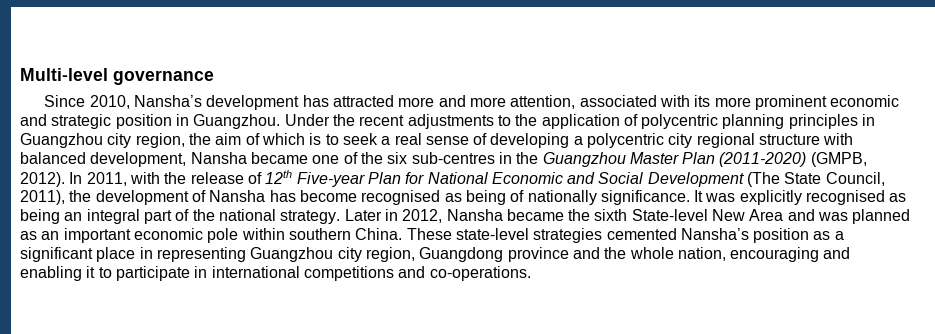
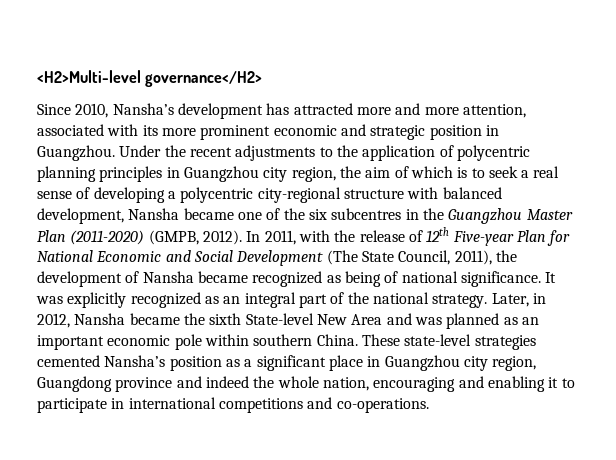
- Multi-level governance
+ <H2>Multi-level governance</H2>
- Under the recent adjustments to the application of polycentric planning principles in Guangzhou city region, the aim of which is to seek a real sense of developing a polycentric city regional structure with balanced development, Nansha became one of the six sub-centres in the Guangzhou Master Plan (2011-2020) (GMPB, 2012).
+ Under the recent adjustments to the application of polycentric planning principles in Guangzhou city region, the aim of which is to seek a real sense of developing a polycentric city-regional structure with balanced development, Nansha became one of the six subcentres in the Guangzhou Master Plan (2011-2020) (GMPB, 2012).
- In 2011, with the release of 12th Five-year Plan for National Economic and Social Development (The State Council, 2011), the development of Nansha has become recognised as being of nationally significance.
+ In 2011, with the release of 12th Five-year Plan for National Economic and Social Development (The State Council, 2011), the development of Nansha became recognized as being of national significance.
- It was explicitly recognised as being an integral part of the national strategy.
+ It was explicitly recognized as an integral part of the national strategy.
- Later in 2012, Nansha became the sixth State-level New Area and was planned as an important economic pole within southern China.
+ Later, in 2012, Nansha became the sixth State-level New Area and was planned as an important economic pole within southern China.
- These state-level strategies cemented Nansha’s position as a significant place in representing Guangzhou city region, Guangdong province and the whole nation, encouraging and enabling it to participate in international competitions and co-operations.
+ These state-level strategies cemented Nansha’s position as a significant place in Guangzhou city region, Guangdong province and indeed the whole nation, encouraging and enabling it to participate in international competitions and co-operations.

